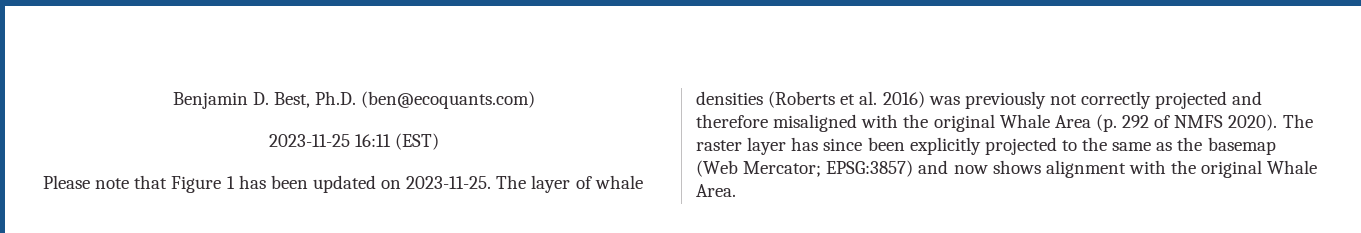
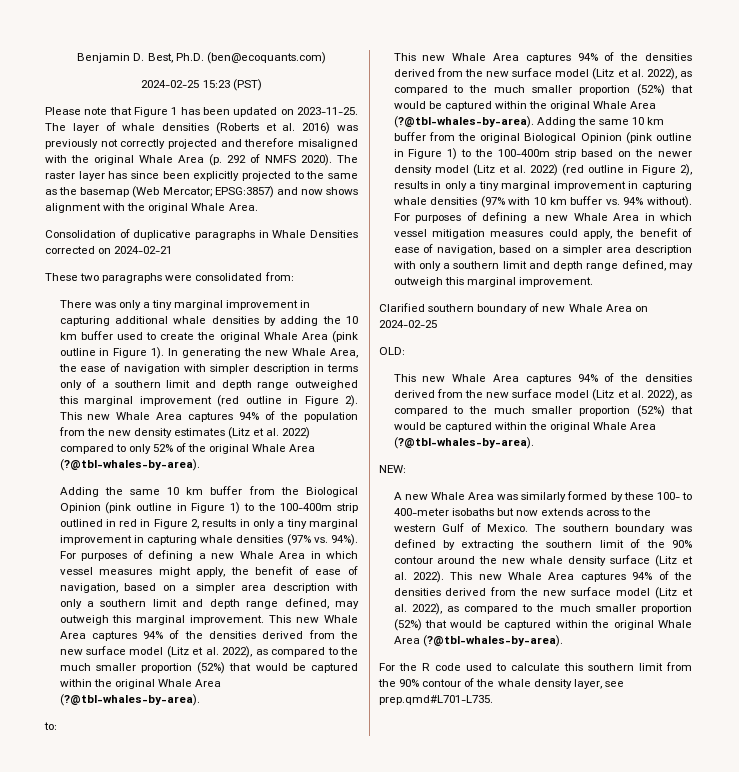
- 2023-11-25 16:11 (EST)
+ 2024-02-25 15:23 (PST)
+ Consolidation of duplicative paragraphs in Whale Densities corrected on 2024-02-21
+ These two paragraphs were consolidated from:
+ There was only a tiny marginal improvement in capturing additional whale densities by adding the 10 km buffer used to create the original Whale Area (pink outline in Figure 1). In generating the new Whale Area, the ease of navigation with simpler description in terms only of a southern limit and depth range outweighed this marginal improvement (red outline in Figure 2). This new Whale Area captures 94% of the population from the new density estimates (Litz et al. 2022) compared to only 52% of the original Whale Area (?@tbl-whales-by-area).
+ Adding the same 10 km buffer from the Biological Opinion (pink outline in Figure 1) to the 100-400m strip outlined in red in Figure 2, results in only a tiny marginal improvement in capturing whale densities (97% vs. 94%). For purposes of defining a new Whale Area in which vessel measures might apply, the benefit of ease of navigation, based on a simpler area description with only a southern limit and depth range defined, may outweigh this marginal improvement. This new Whale Area captures 94% of the densities derived from the new surface model (Litz et al. 2022), as compared to the much smaller proportion (52%) that would be captured within the original Whale Area (?@tbl-whales-by-area).
+ to:
+ This new Whale Area captures 94% of the densities derived from the new surface model (Litz et al. 2022), as compared to the much smaller proportion (52%) that would be captured within the original Whale Area (?@tbl-whales-by-area). Adding the same 10 km buffer from the original Biological Opinion (pink outline in Figure 1) to the 100-400m strip based on the newer density model (Litz et al. 2022) (red outline in Figure 2), results in only a tiny marginal improvement in capturing whale densities (97% with 10 km buffer vs. 94% without). For purposes of defining a new Whale Area in which vessel mitigation measures could apply, the benefit of ease of navigation, based on a simpler area description with only a southern limit and depth range defined, may outweigh this marginal improvement.
+ Clarified southern boundary of new Whale Area on 2024-02-25
+ OLD:
+ This new Whale Area captures 94% of the densities derived from the new surface model (Litz et al. 2022), as compared to the much smaller proportion (52%) that would be captured within the original Whale Area (?@tbl-whales-by-area).
+ NEW:
+ A new Whale Area was similarly formed by these 100- to 400-meter isobaths but now extends across to the western Gulf of Mexico. The southern boundary was defined by extracting the southern limit of the 90% contour around the new whale density surface (Litz et al. 2022). This new Whale Area captures 94% of the densities derived from the new surface model (Litz et al. 2022), as compared to the much smaller proportion (52%) that would be captured within the original Whale Area (?@tbl-whales-by-area).
+ For the R code used to calculate this southern limit from the 90% contour of the whale density layer, see prep.qmd#L701-L735.

